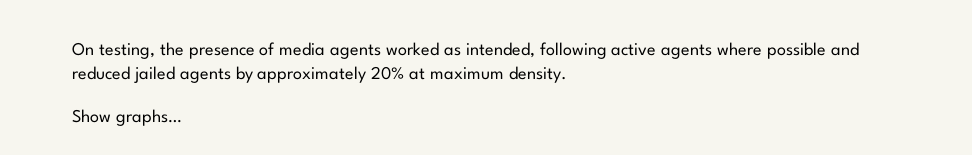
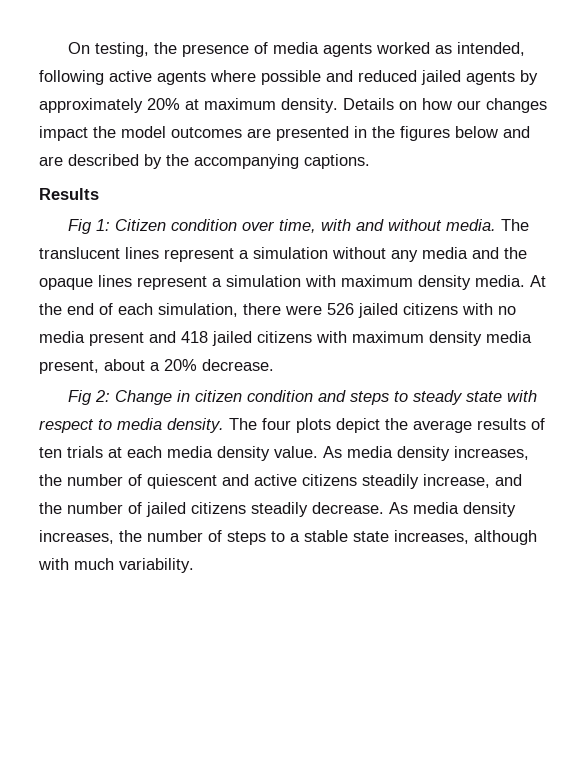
- On testing, the presence of media agents worked as intended, following active agents where possible and reduced jailed agents by approximately 20% at maximum density.
- Show graphs…
+ On testing, the presence of media agents worked as intended, following active agents where possible and reduced jailed agents by approximately 20% at maximum density. Details on how our changes impact the model outcomes are presented in the figures below and are described by the accompanying captions.
+ Results
+ Fig 1: Citizen condition over time, with and without media. The translucent lines represent a simulation without any media and the opaque lines represent a simulation with maximum density media. At the end of each simulation, there were 526 jailed citizens with no media present and 418 jailed citizens with maximum density media present, about a 20% decrease.
+ Fig 2: Change in citizen condition and steps to steady state with respect to media density. The four plots depict the average results of ten trials at each media density value. As media density increases, the number of quiescent and active citizens steadily increase, and the number of jailed citizens steadily decrease. As media density increases, the number of steps to a stable state increases, although with much variability.

